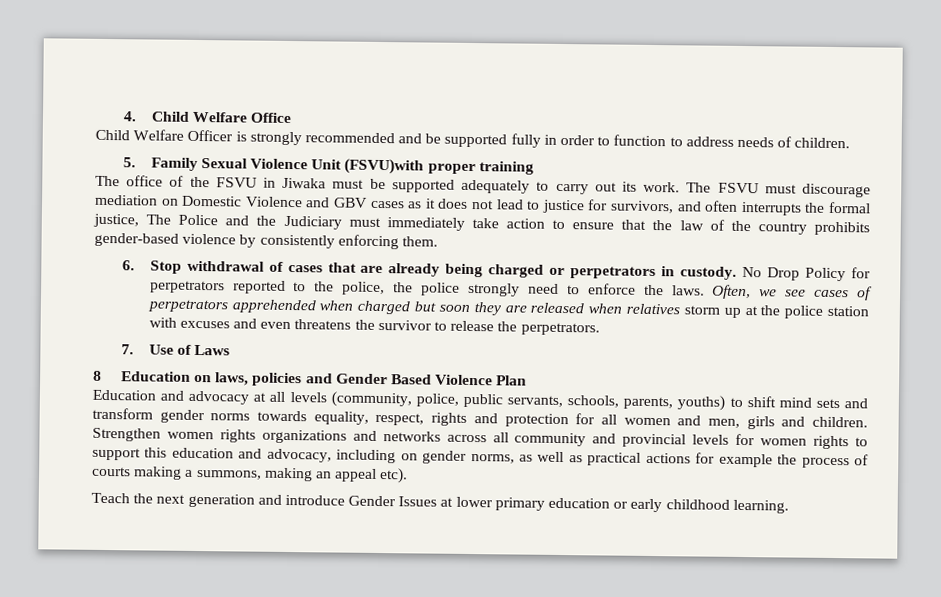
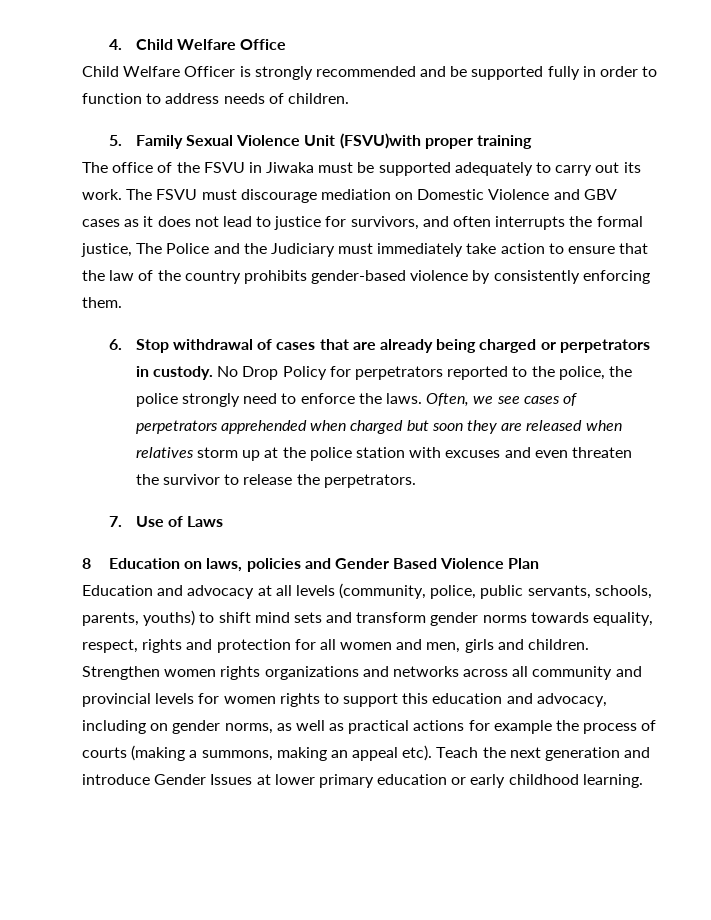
- Often, we see cases of perpetrators apprehended when charged but soon they are released when relatives storm up at the police station with excuses and even threatens the survivor to release the perpetrators.
+ Often, we see cases of perpetrators apprehended when charged but soon they are released when relatives storm up at the police station with excuses and even threaten the survivor to release the perpetrators.
- Strengthen women rights organizations and networks across all community and provincial levels for women rights to support this education and advocacy, including on gender norms, as well as practical actions for example the process of courts making a summons, making an appeal etc).
- Teach the next generation and introduce Gender Issues at lower primary education or early childhood learning.
+ Strengthen women rights organizations and networks across all community and provincial levels for women rights to support this education and advocacy, including on gender norms, as well as practical actions for example the process of courts (making a summons, making an appeal etc). Teach the next generation and introduce Gender Issues at lower primary education or early childhood learning.

